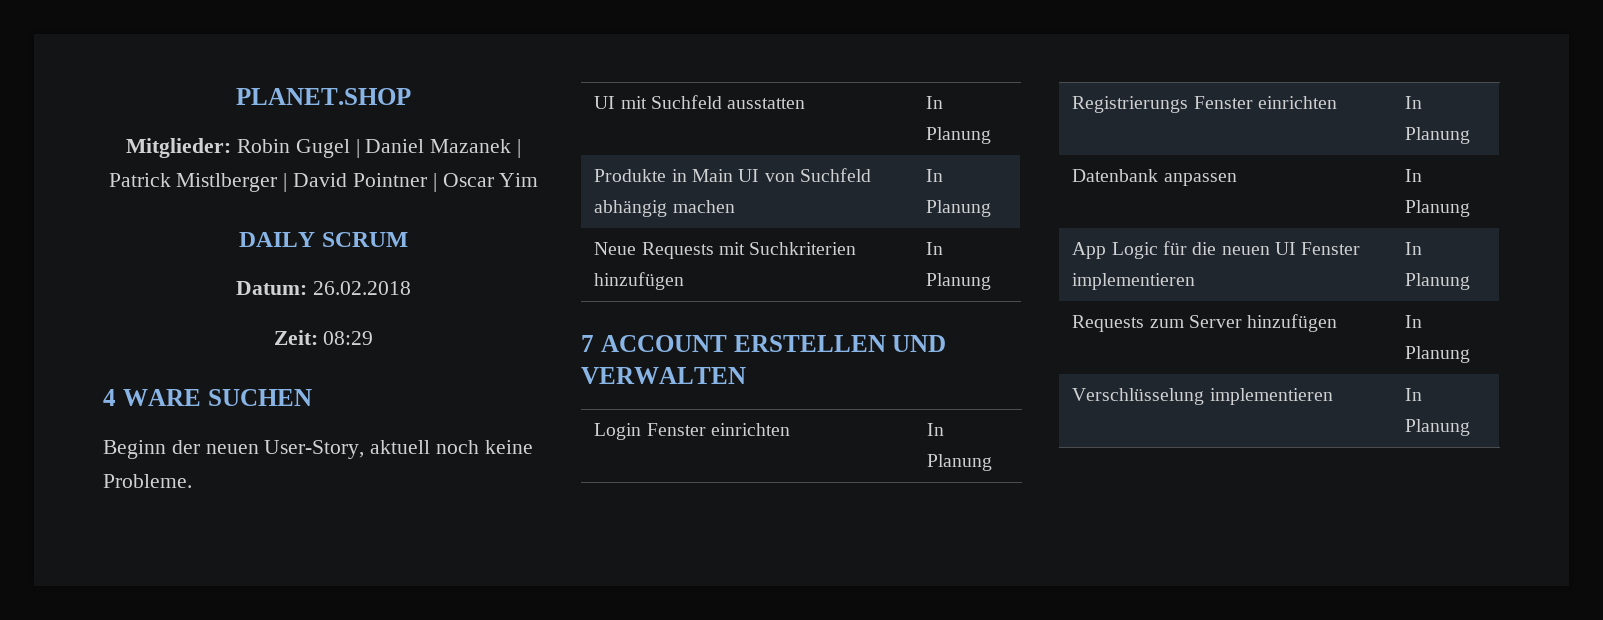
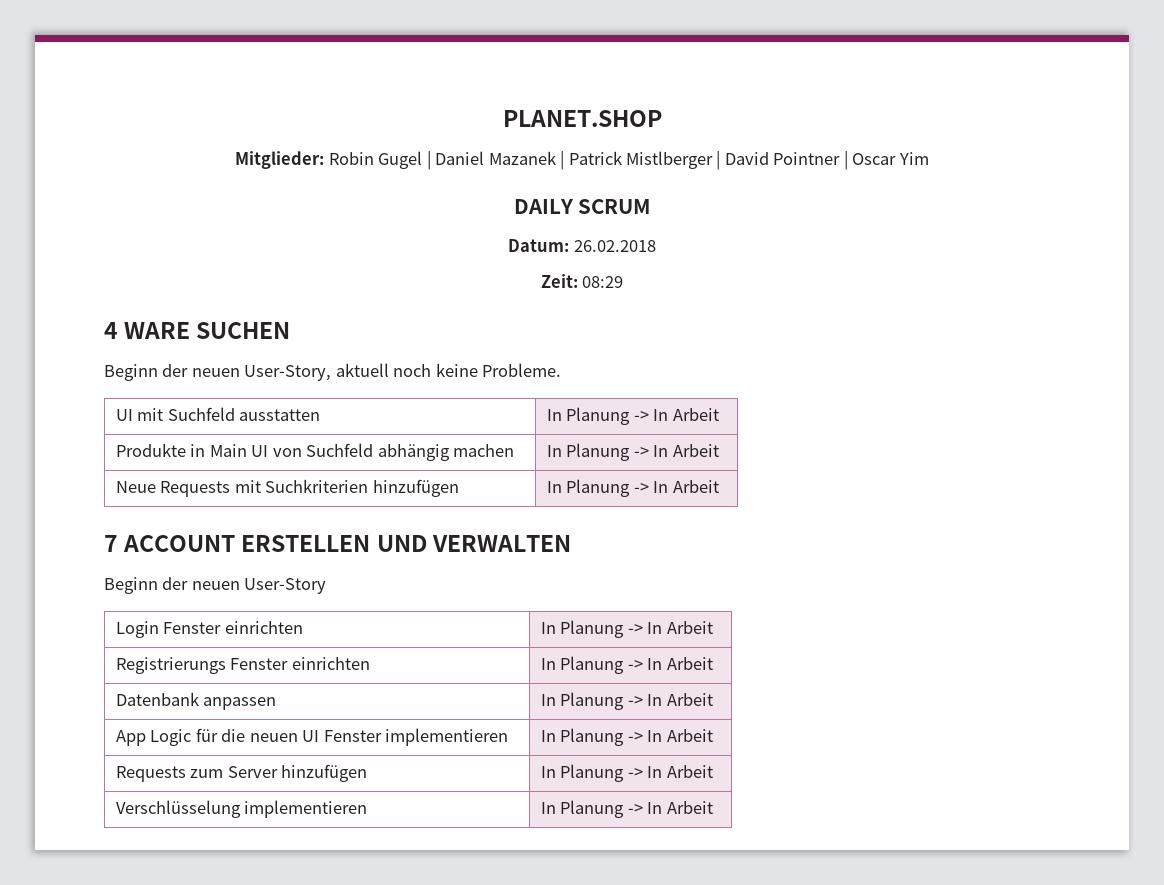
- UI mit Suchfeld ausstatten | In Planung
+ UI mit Suchfeld ausstatten | In Planung -> In Arbeit
- Produkte in Main UI von Suchfeld abhängig machen | In Planung
+ Produkte in Main UI von Suchfeld abhängig machen | In Planung -> In Arbeit
- Neue Requests mit Suchkriterien hinzufügen | In Planung
+ Neue Requests mit Suchkriterien hinzufügen | In Planung -> In Arbeit
+ Beginn der neuen User-Story
- Login Fenster einrichten | In Planung
+ Login Fenster einrichten | In Planung -> In Arbeit
- Registrierungs Fenster einrichten | In Planung
+ Registrierungs Fenster einrichten | In Planung -> In Arbeit
- Datenbank anpassen | In Planung
+ Datenbank anpassen | In Planung -> In Arbeit
- App Logic für die neuen UI Fenster implementieren | In Planung
+ App Logic für die neuen UI Fenster implementieren | In Planung -> In Arbeit
- Requests zum Server hinzufügen | In Planung
+ Requests zum Server hinzufügen | In Planung -> In Arbeit
- Verschlüsselung implementieren | In Planung
+ Verschlüsselung implementieren | In Planung -> In Arbeit

